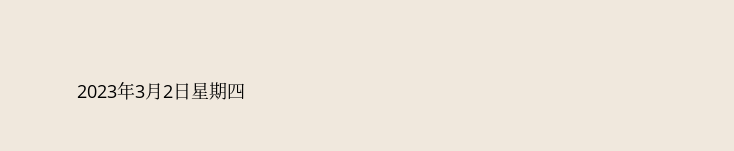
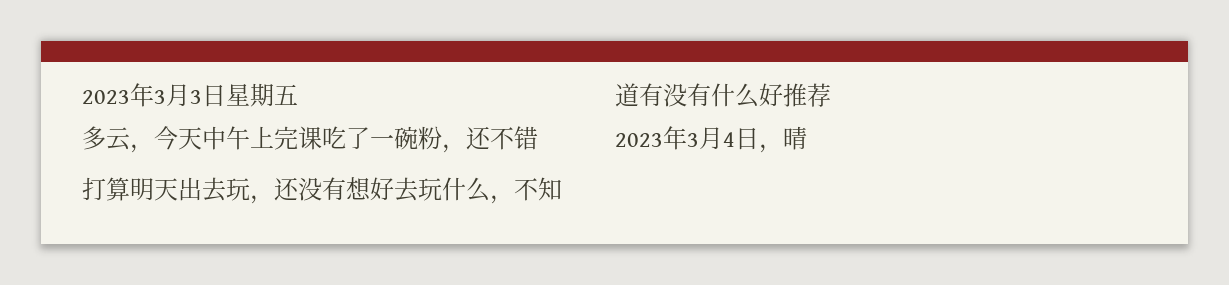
- 2023年3月2日星期四
+ 2023年3月3日星期五
+ 多云，今天中午上完课吃了一碗粉，还不错
+ 打算明天出去玩，还没有想好去玩什么，不知道有没有什么好推荐
+ 2023年3月4日，晴

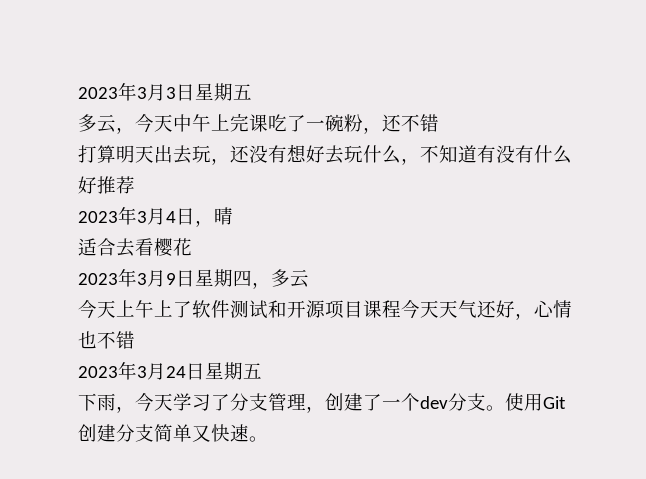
+ 适合去看樱花
+ 2023年3月9日星期四，多云
+ 今天上午上了软件测试和开源项目课程今天天气还好，心情也不错
+ 2023年3月24日星期五
+ 下雨，今天学习了分支管理，创建了一个dev分支。使用Git创建分支简单又快速。

